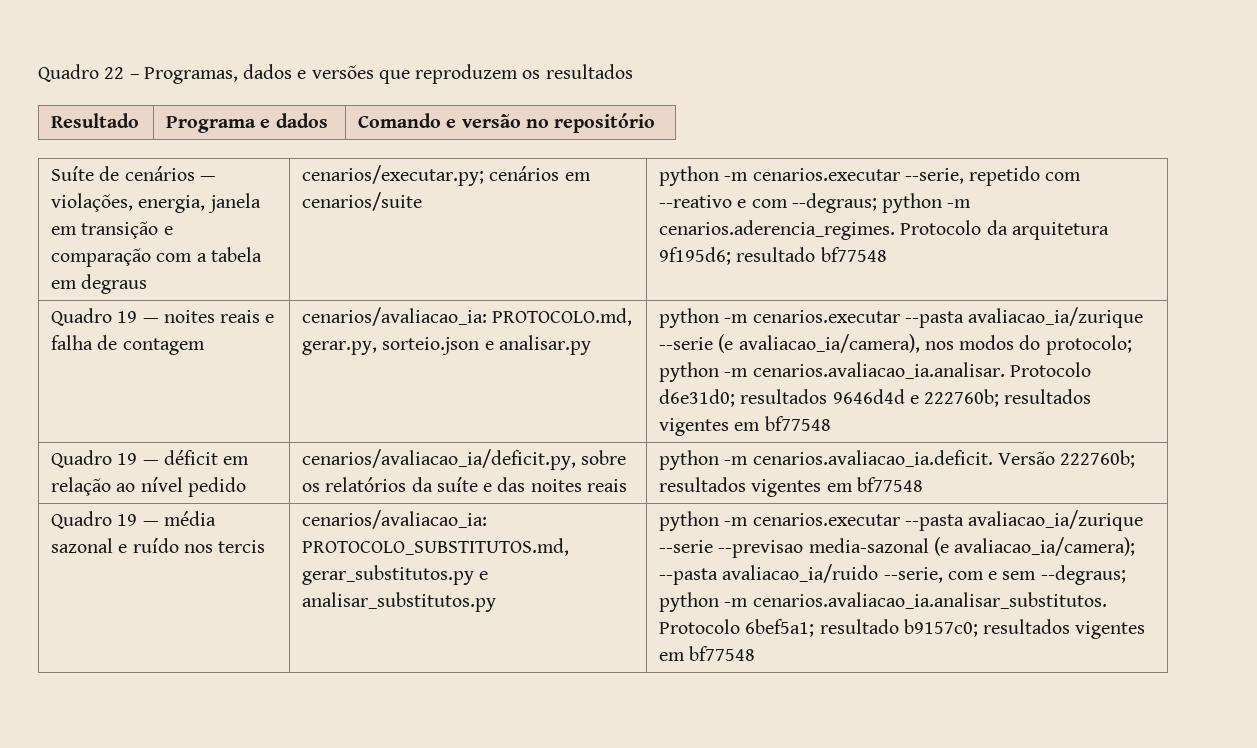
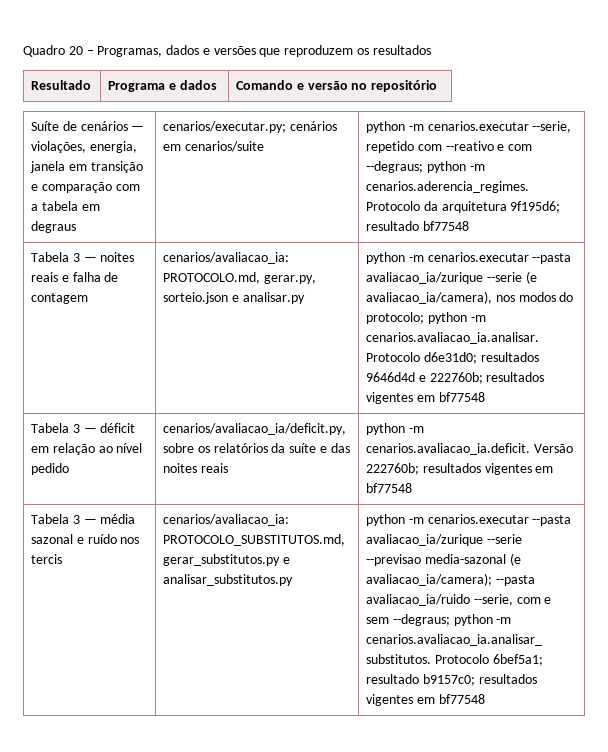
- Quadro 22 – Programas, dados e versões que reproduzem os resultados
+ Quadro 20 – Programas, dados e versões que reproduzem os resultados
- Quadro 19 — noites reais e falha de contagem | cenarios/avaliacao_ia: PROTOCOLO.md, gerar.py, sorteio.json e analisar.py | python -m cenarios.executar --pasta avaliacao_ia/zurique --serie (e avaliacao_ia/camera), nos modos do protocolo; python -m cenarios.avaliacao_ia.analisar. Protocolo d6e31d0; resultados 9646d4d e 222760b; resultados vigentes em bf77548
+ Tabela 3 — noites reais e falha de contagem | cenarios/avaliacao_ia: PROTOCOLO.md, gerar.py, sorteio.json e analisar.py | python -m cenarios.executar --pasta avaliacao_ia/zurique --serie (e avaliacao_ia/camera), nos modos do protocolo; python -m cenarios.avaliacao_ia.analisar. Protocolo d6e31d0; resultados 9646d4d e 222760b; resultados vigentes em bf77548
- Quadro 19 — déficit em relação ao nível pedido | cenarios/avaliacao_ia/deficit.py, sobre os relatórios da suíte e das noites reais | python -m cenarios.avaliacao_ia.deficit. Versão 222760b; resultados vigentes em bf77548
+ Tabela 3 — déficit em relação ao nível pedido | cenarios/avaliacao_ia/deficit.py, sobre os relatórios da suíte e das noites reais | python -m cenarios.avaliacao_ia.deficit. Versão 222760b; resultados vigentes em bf77548
- Quadro 19 — média sazonal e ruído nos tercis
+ Tabela 3 — média sazonal e ruído nos tercis

